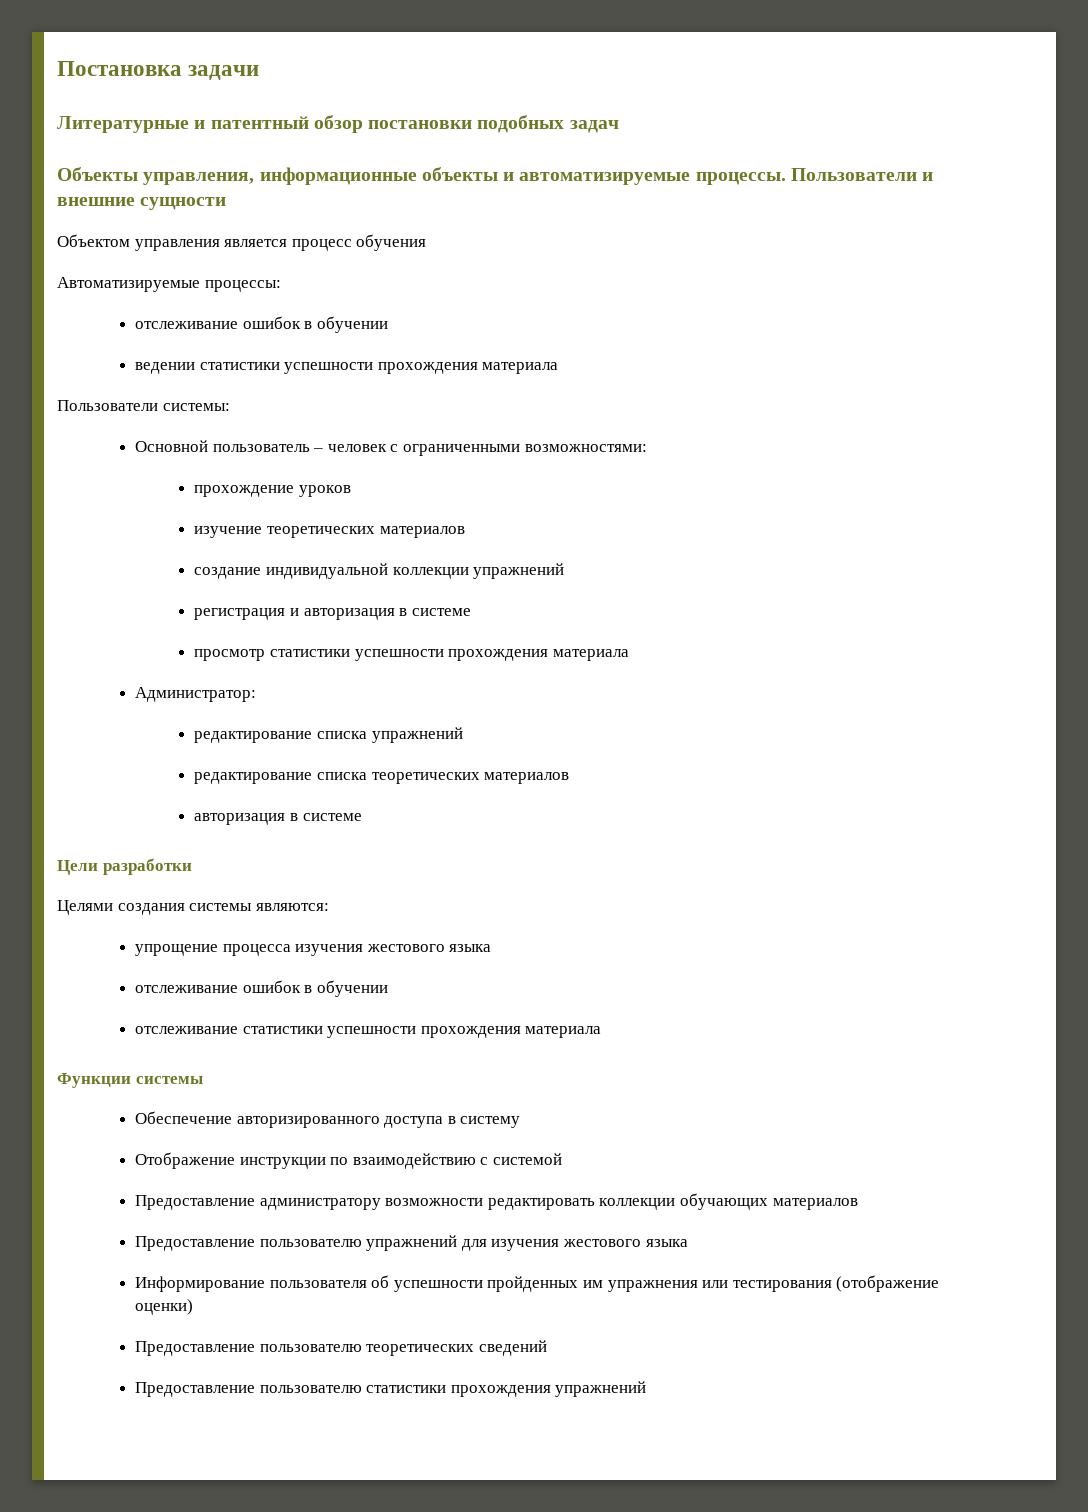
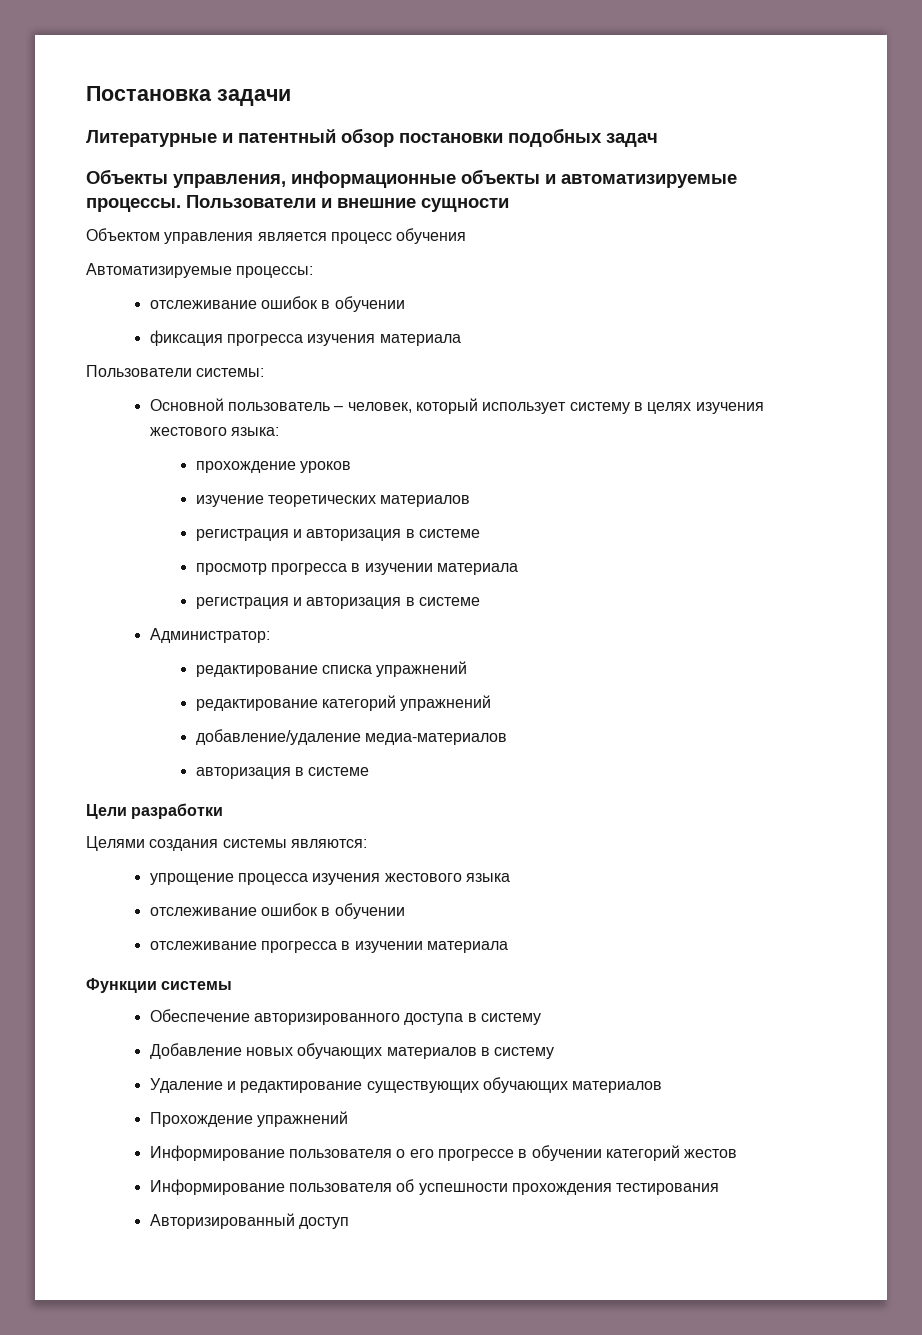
- ведении статистики успешности прохождения материала
+ фиксация прогресса изучения материала
- Основной пользователь – человек с ограниченными возможностями:
+ Основной пользователь – человек, который использует систему в целях изучения жестового языка:
- создание индивидуальной коллекции упражнений
- просмотр статистики успешности прохождения материала
+ просмотр прогресса в изучении материала
+ регистрация и авторизация в системе
- редактирование списка теоретических материалов
+ редактирование категорий упражнений
+ добавление/удаление медиа-материалов
- отслеживание статистики успешности прохождения материала
+ отслеживание прогресса в изучении материала
- Отображение инструкции по взаимодействию с системой
- Предоставление администратору возможности редактировать коллекции обучающих материалов
+ Добавление новых обучающих материалов в систему
+ Удаление и редактирование существующих обучающих материалов
- Предоставление пользователю упражнений для изучения жестового языка
- Информирование пользователя об успешности пройденных им упражнения или тестирования (отображение оценки)
- Предоставление пользователю теоретических сведений
- Предоставление пользователю статистики прохождения упражнений
+ Прохождение упражнений
+ Информирование пользователя о его прогрессе в обучении категорий жестов
+ Информирование пользователя об успешности прохождения тестирования
+ Авторизированный доступ

